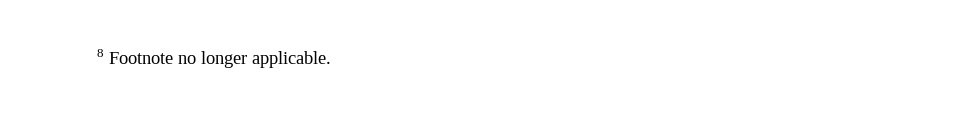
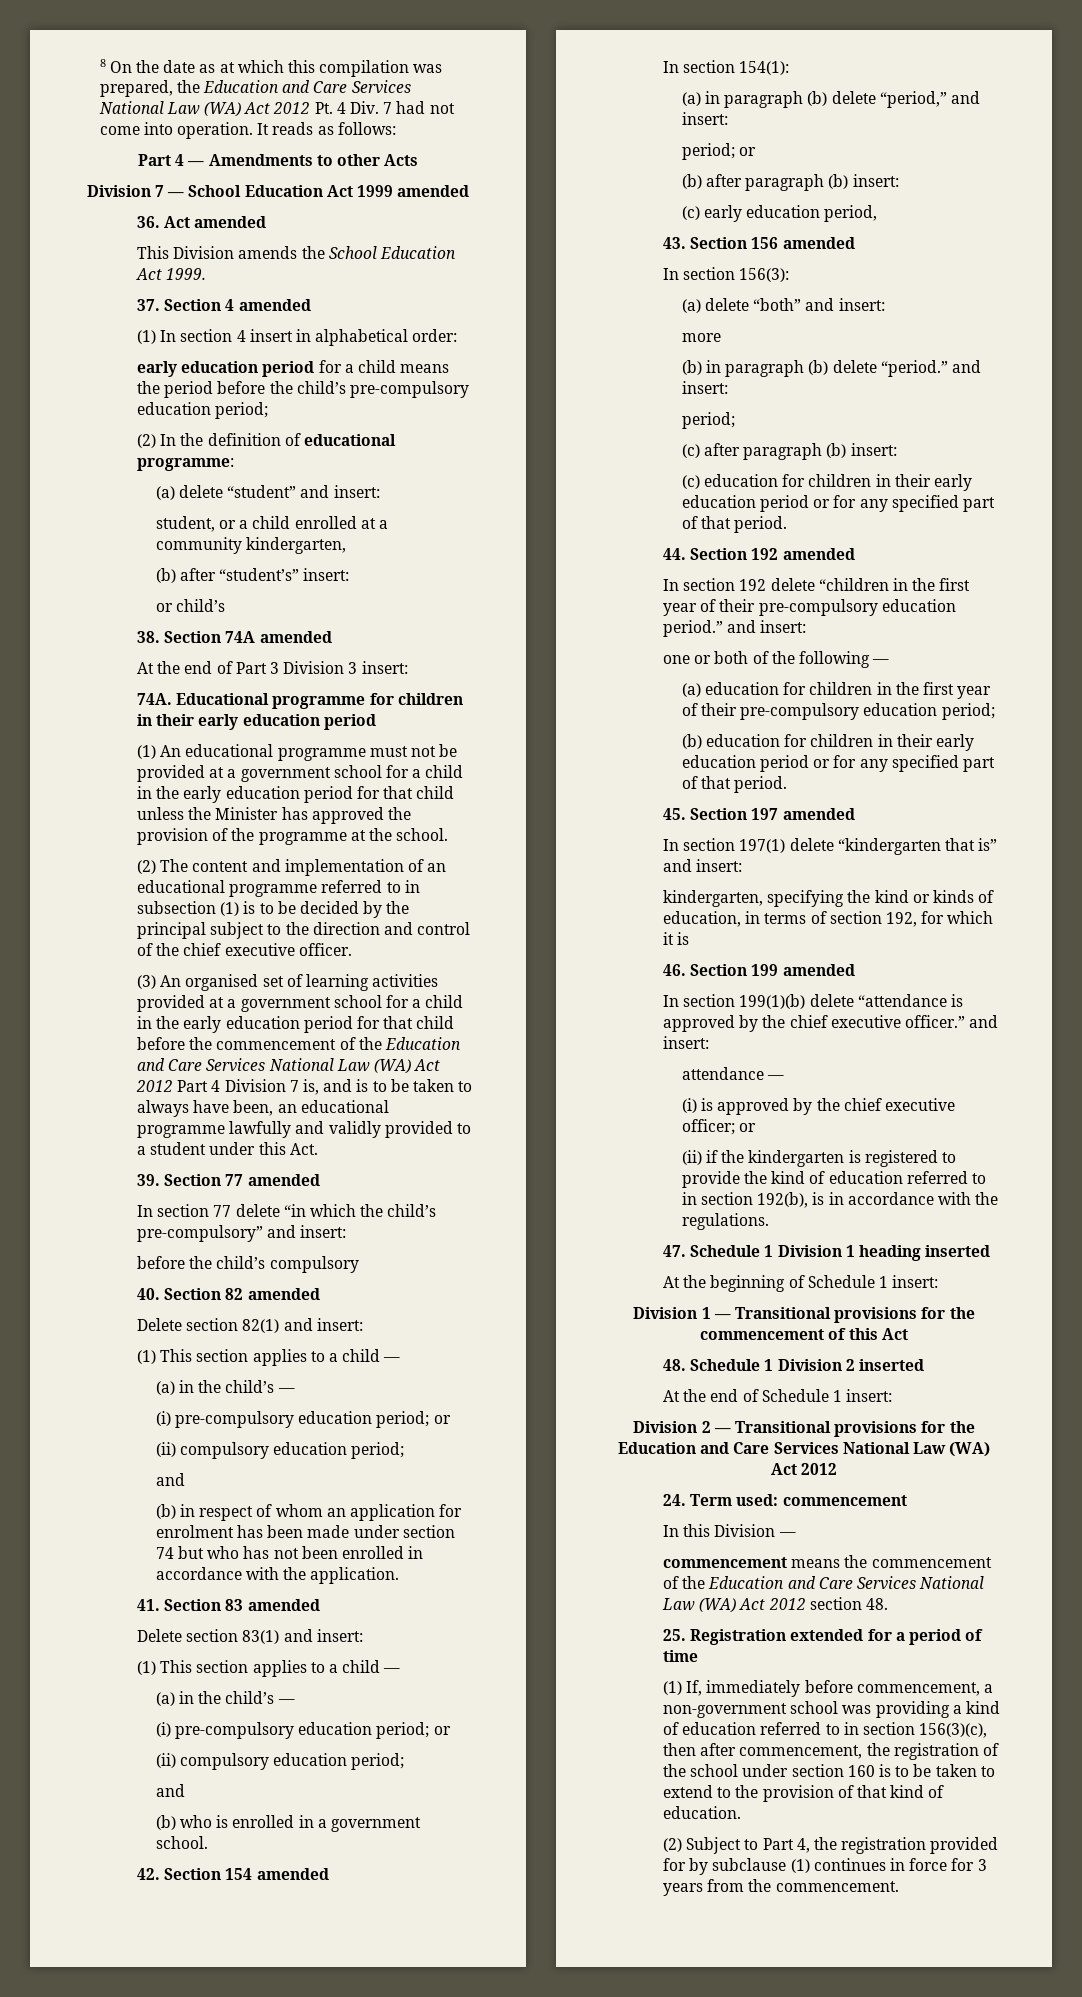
- 8 Footnote no longer applicable.
+ 8 On the date as at which this compilation was prepared, the Education and Care Services National Law (WA) Act 2012 Pt. 4 Div. 7 had not come into operation. It reads as follows:
+ Part 4 — Amendments to other Acts
+ Division 7 — School Education Act 1999 amended
+ 36. Act amended
+ This Division amends the School Education Act 1999.
+ 37. Section 4 amended
+ (1) In section 4 insert in alphabetical order:
+ early education period for a child means the period before the child’s pre-compulsory education period;
+ (2) In the definition of educational programme:
+ (a) delete “student” and insert:
+ student, or a child enrolled at a community kindergarten,
+ (b) after “student’s” insert:
+ or child’s
+ 38. Section 74A amended
+ At the end of Part 3 Division 3 insert:
+ 74A. Educational programme for children in their early education period
+ (1) An educational programme must not be provided at a government school for a child in the early education period for that child unless the Minister has approved the provision of the programme at the school.
+ (2) The content and implementation of an educational programme referred to in subsection (1) is to be decided by the principal subject to the direction and control of the chief executive officer.
+ (3) An organised set of learning activities provided at a government school for a child in the early education period for that child before the commencement of the Education and Care Services National Law (WA) Act 2012 Part 4 Division 7 is, and is to be taken to always have been, an educational programme lawfully and validly provided to a student under this Act.
+ 39. Section 77 amended
+ In section 77 delete “in which the child’s pre-compulsory” and insert:
+ before the child’s compulsory
+ 40. Section 82 amended
+ Delete section 82(1) and insert:
+ (1) This section applies to a child —
+ (a) in the child’s —
+ (i) pre-compulsory education period; or
+ (ii) compulsory education period;
+ and
+ (b) in respect of whom an application for enrolment has been made under section 74 but who has not been enrolled in accordance with the application.
+ 41. Section 83 amended
+ Delete section 83(1) and insert:
+ (1) This section applies to a child —
+ (a) in the child’s —
+ (i) pre-compulsory education period; or
+ (ii) compulsory education period;
+ and
+ (b) who is enrolled in a government school.
+ 42. Section 154 amended
+ In section 154(1):
+ (a) in paragraph (b) delete “period,” and insert:
+ period; or
+ (b) after paragraph (b) insert:
+ (c) early education period,
+ 43. Section 156 amended
+ In section 156(3):
+ (a) delete “both” and insert:
+ more
+ (b) in paragraph (b) delete “period.” and insert:
+ period;
+ (c) after paragraph (b) insert:
+ (c) education for children in their early education period or for any specified part of that period.
+ 44. Section 192 amended
+ In section 192 delete “children in the first year of their pre-compulsory education period.” and insert:
+ one or both of the following —
+ (a) education for children in the first year of their pre-compulsory education period;
+ (b) education for children in their early education period or for any specified part of that period.
+ 45. Section 197 amended
+ In section 197(1) delete “kindergarten that is” and insert:
+ kindergarten, specifying the kind or kinds of education, in terms of section 192, for which it is
+ 46. Section 199 amended
+ In section 199(1)(b) delete “attendance is approved by the chief executive officer.” and insert:
+ attendance —
+ (i) is approved by the chief executive officer; or
+ (ii) if the kindergarten is registered to provide the kind of education referred to in section 192(b), is in accordance with the regulations.
+ 47. Schedule 1 Division 1 heading inserted
+ At the beginning of Schedule 1 insert:
+ Division 1 — Transitional provisions for the commencement of this Act
+ 48. Schedule 1 Division 2 inserted
+ At the end of Schedule 1 insert:
+ Division 2 — Transitional provisions for the Education and Care Services National Law (WA) Act 2012
+ 24. Term used: commencement
+ In this Division —
+ commencement means the commencement of the Education and Care Services National Law (WA) Act 2012 section 48.
+ 25. Registration extended for a period of time
+ (1) If, immediately before commencement, a non-government school was providing a kind of education referred to in section 156(3)(c), then after commencement, the registration of the school under section 160 is to be taken to extend to the provision of that kind of education.
+ (2) Subject to Part 4, the registration provided for by subclause (1) continues in force for 3 years from the commencement.

